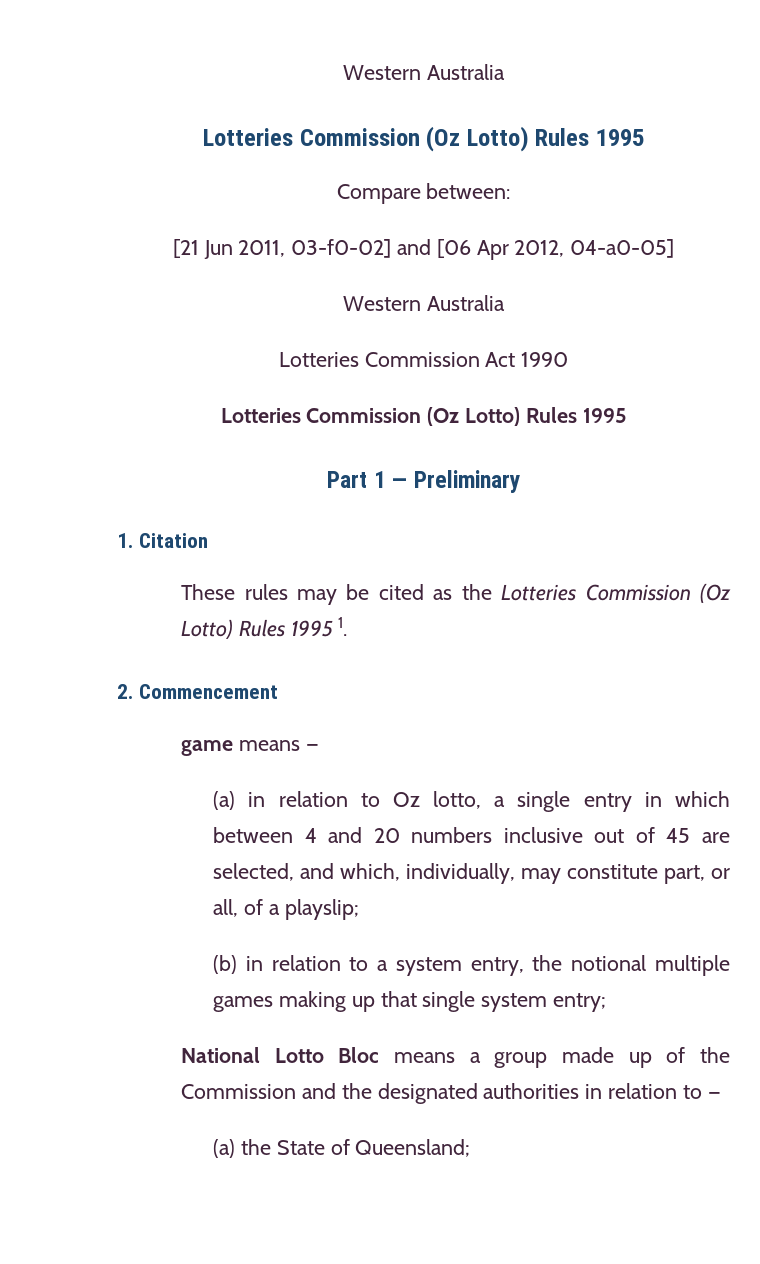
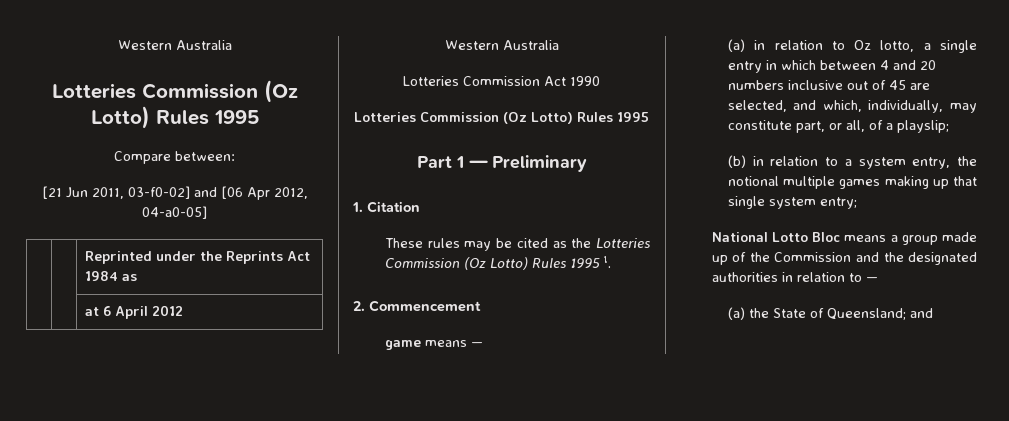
+ | | Reprinted under the Reprints Act 1984 as
+ | | at 6 April 2012
- (a) the State of Queensland;
+ (a) the State of Queensland; and

